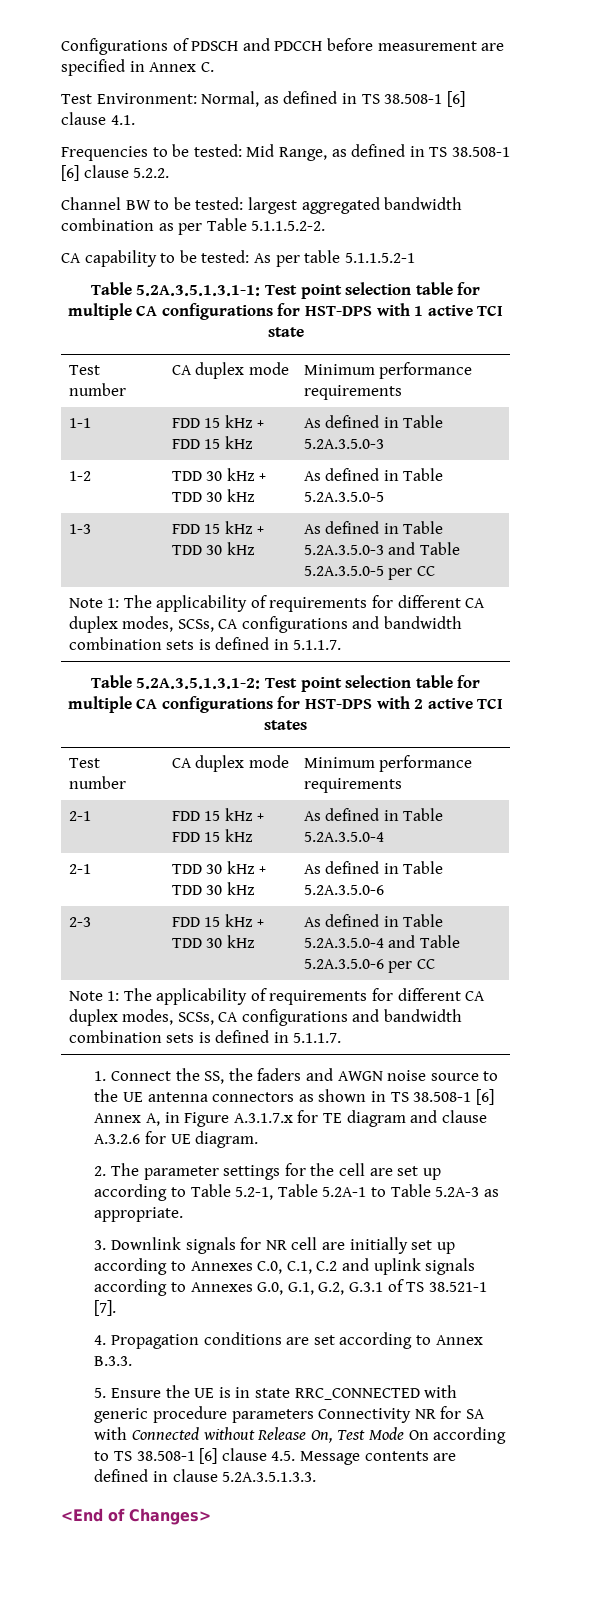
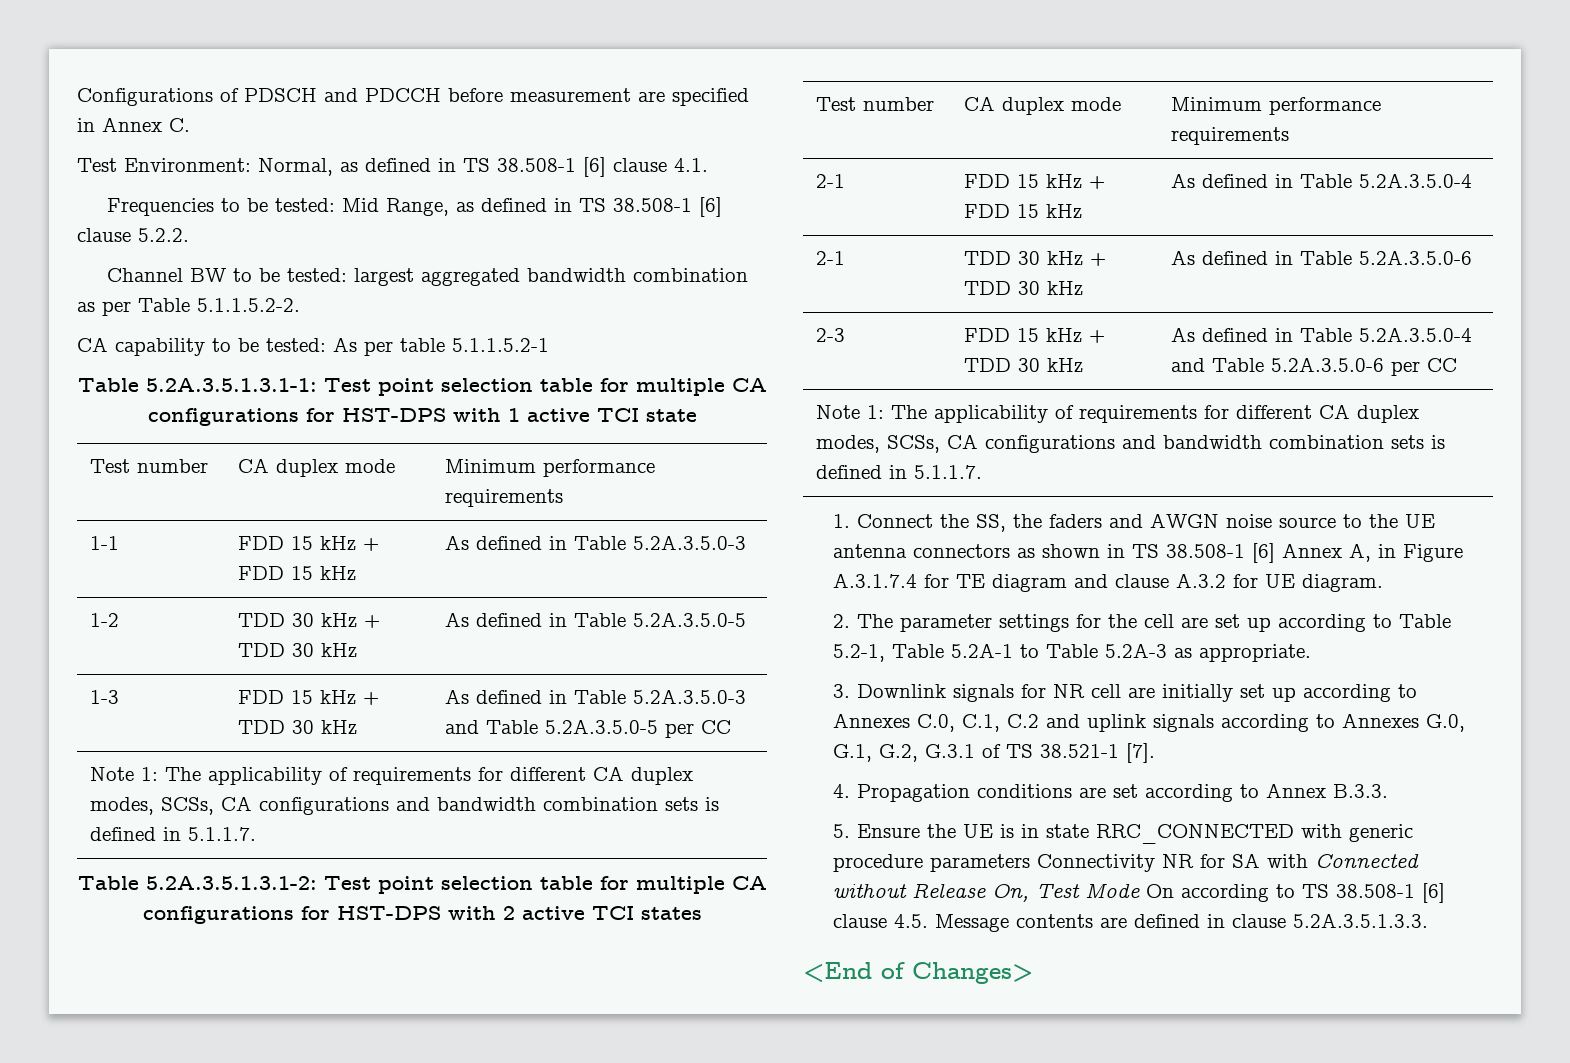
- 1. Connect the SS, the faders and AWGN noise source to the UE antenna connectors as shown in TS 38.508-1 [6] Annex A, in Figure A.3.1.7.x for TE diagram and clause A.3.2.6 for UE diagram.
+ 1. Connect the SS, the faders and AWGN noise source to the UE antenna connectors as shown in TS 38.508-1 [6] Annex A, in Figure A.3.1.7.4 for TE diagram and clause A.3.2 for UE diagram.

